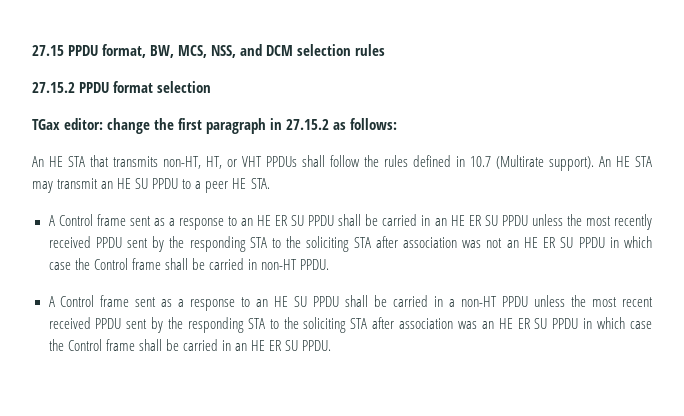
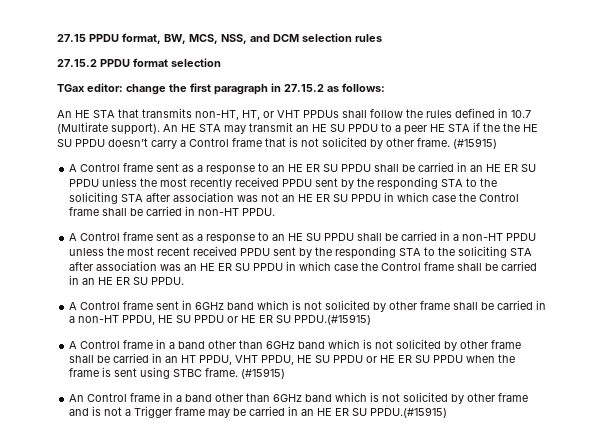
- An HE STA may transmit an HE SU PPDU to a peer HE STA.
+ An HE STA may transmit an HE SU PPDU to a peer HE STA if the the HE SU PPDU doesn’t carry a Control frame that is not solicited by other frame. (#15915)
+ A Control frame sent in 6GHz band which is not solicited by other frame shall be carried in a non-HT PPDU, HE SU PPDU or HE ER SU PPDU.(#15915)
+ A Control frame in a band other than 6GHz band which is not solicited by other frame shall be carried in an HT PPDU, VHT PPDU, HE SU PPDU or HE ER SU PPDU when the frame is sent using STBC frame. (#15915)
+ An Control frame in a band other than 6GHz band which is not solicited by other frame and is not a Trigger frame may be carried in an HE ER SU PPDU.(#15915)

